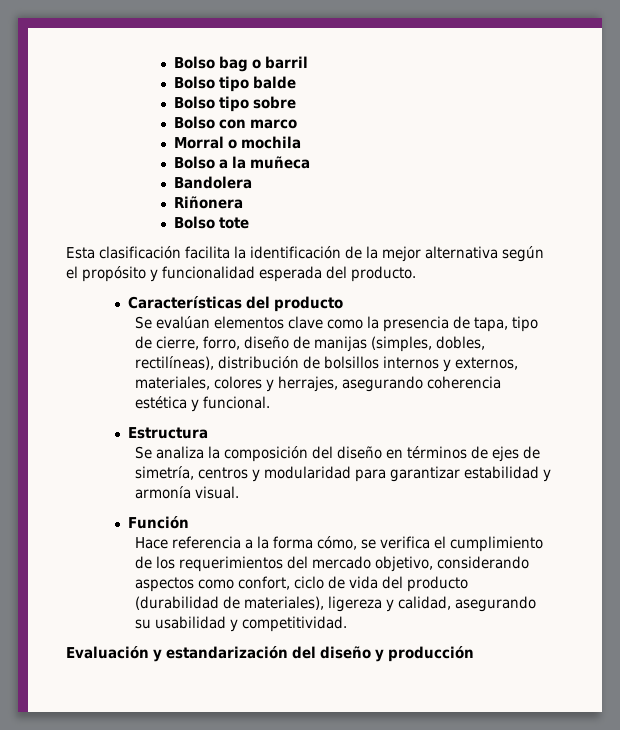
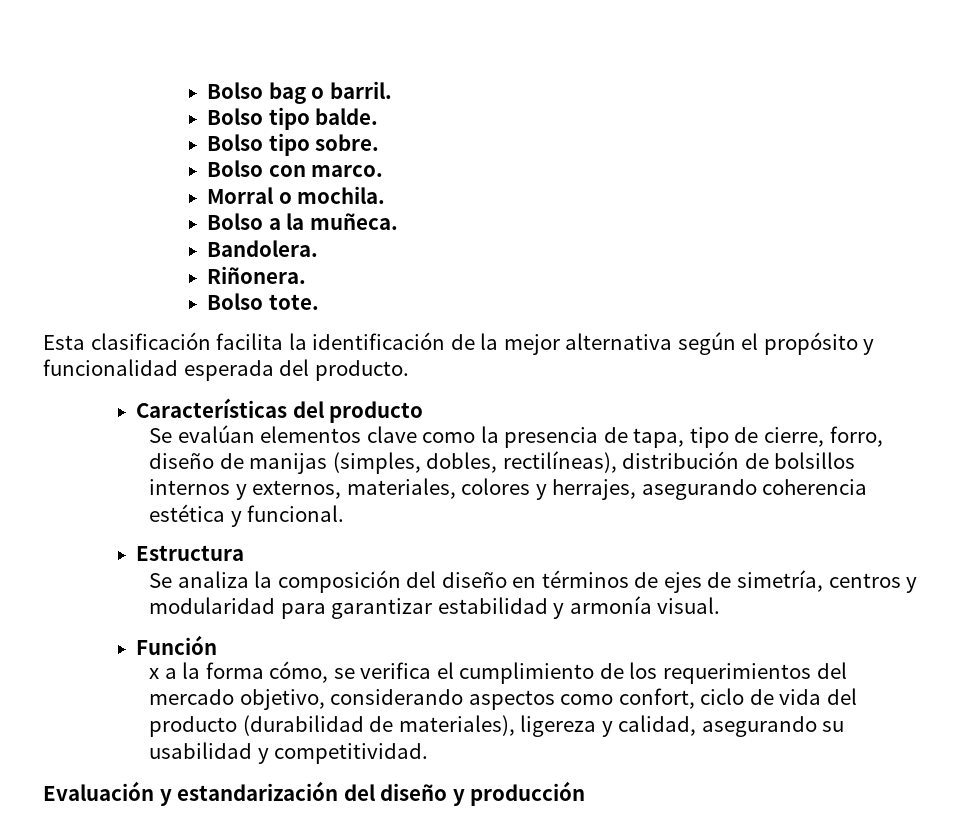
- Bolso bag o barril
- Bolso tipo balde
- Bolso tipo sobre
+ Bolso bag o barril.
+ Bolso tipo balde.
+ Bolso tipo sobre.
- Bolso con marco
+ Bolso con marco.
- Morral o mochila
+ Morral o mochila.
- Bolso a la muñeca
- Bandolera
- Riñonera
- Bolso tote
+ Bolso a la muñeca.
+ Bandolera.
+ Riñonera.
+ Bolso tote.
- Hace referencia a la forma cómo, se verifica el cumplimiento de los requerimientos del mercado objetivo, considerando aspectos como confort, ciclo de vida del producto (durabilidad de materiales), ligereza y calidad, asegurando su usabilidad y competitividad.
+ x a la forma cómo, se verifica el cumplimiento de los requerimientos del mercado objetivo, considerando aspectos como confort, ciclo de vida del producto (durabilidad de materiales), ligereza y calidad, asegurando su usabilidad y competitividad.

